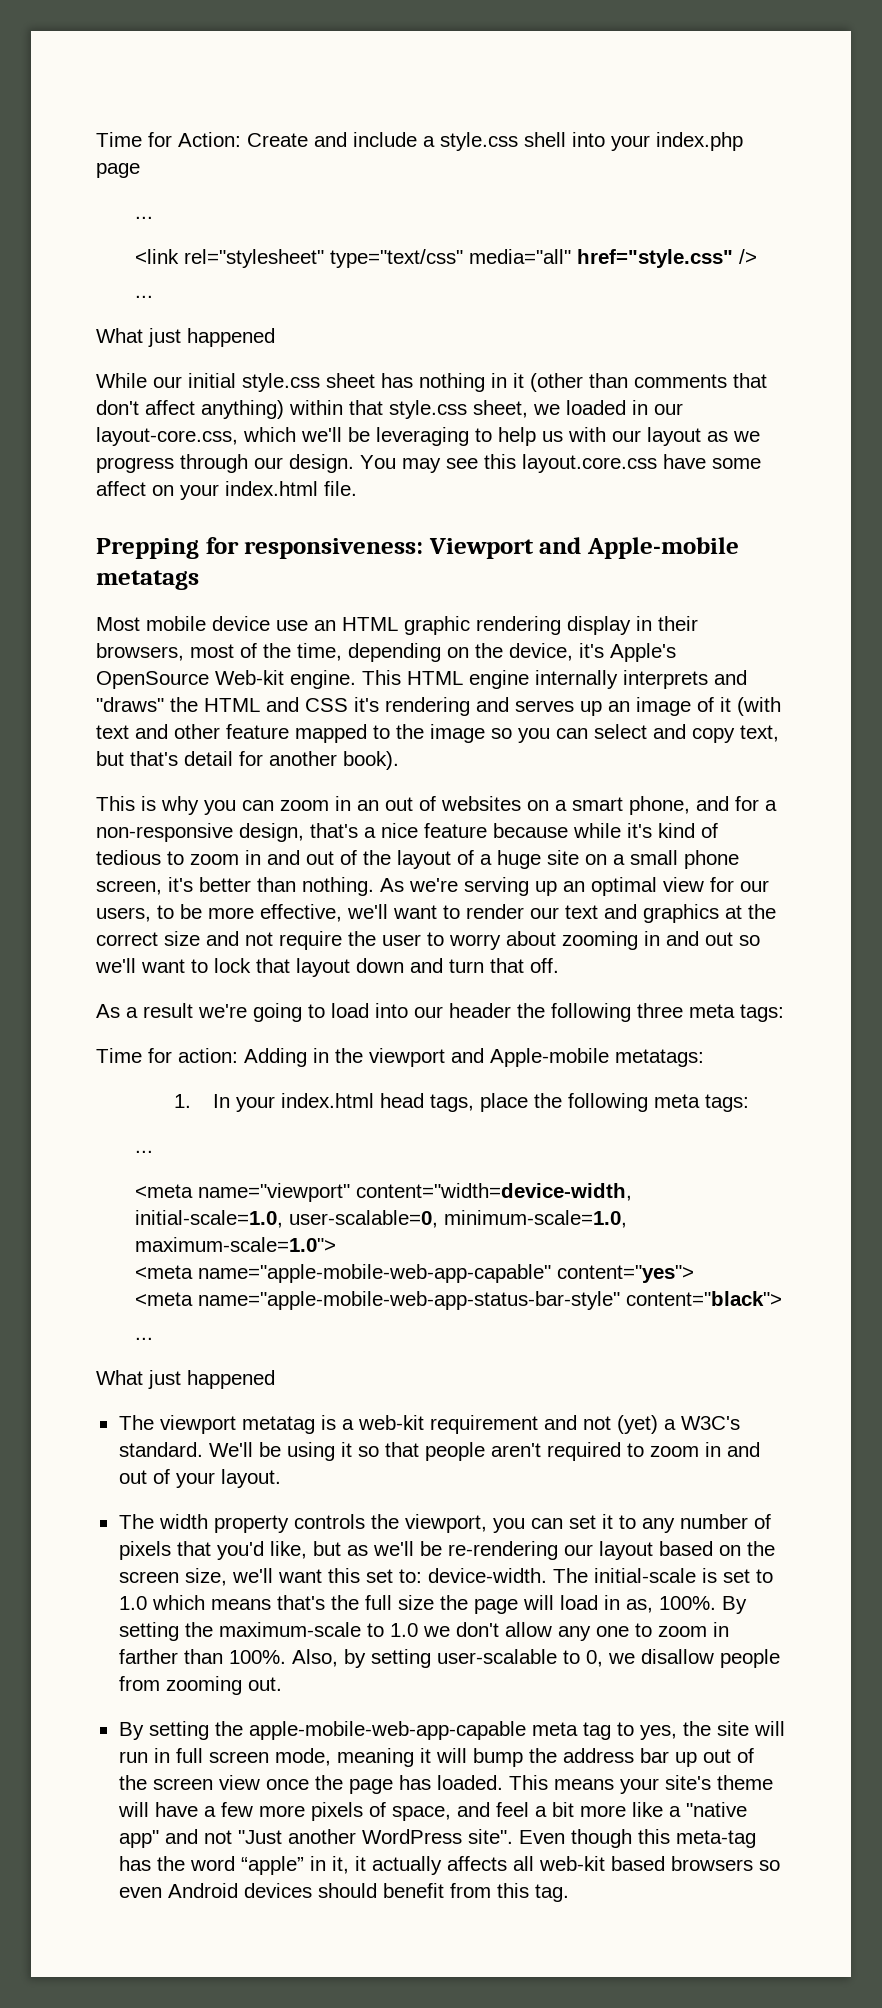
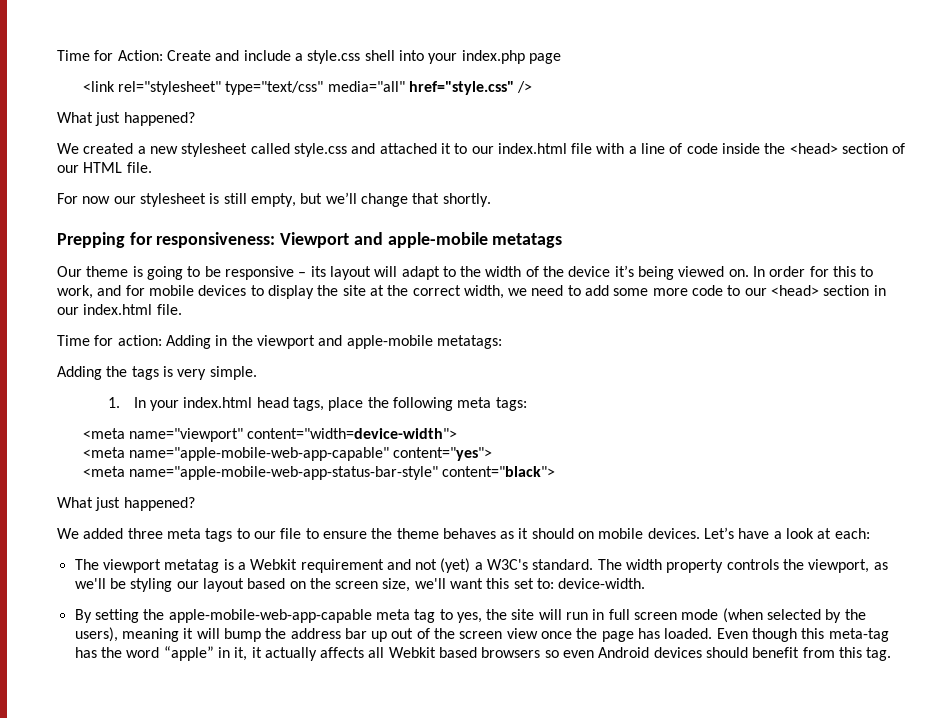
  Time for Action: Create and include a style.css shell into your index.php page
- ...
  <link rel="stylesheet" type="text/css" media="all" href="style.css" />
- ...
- What just happened
- While our initial style.css sheet has nothing in it (other than comments that don't affect anything) within that style.css sheet, we loaded in our layout-core.css, which we'll be leveraging to help us with our layout as we progress through our design. You may see this layout.core.css have some affect on your index.html file.
+ What just happened?
+ We created a new stylesheet called style.css and attached it to our index.html file with a line of code inside the <head> section of our HTML file.
+ For now our stylesheet is still empty, but we’ll change that shortly.
- Prepping for responsiveness: Viewport and Apple-mobile metatags
+ Prepping for responsiveness: Viewport and apple-mobile metatags
- Most mobile device use an HTML graphic rendering display in their browsers, most of the time, depending on the device, it's Apple's OpenSource Web-kit engine. This HTML engine internally interprets and "draws" the HTML and CSS it's rendering and serves up an image of it (with text and other feature mapped to the image so you can select and copy text, but that's detail for another book).
- This is why you can zoom in an out of websites on a smart phone, and for a non-responsive design, that's a nice feature because while it's kind of tedious to zoom in and out of the layout of a huge site on a small phone screen, it's better than nothing. As we're serving up an optimal view for our users, to be more effective, we'll want to render our text and graphics at the correct size and not require the user to worry about zooming in and out so we'll want to lock that layout down and turn that off.
- As a result we're going to load into our header the following three meta tags:
+ Our theme is going to be responsive – its layout will adapt to the width of the device it’s being viewed on. In order for this to work, and for mobile devices to display the site at the correct width, we need to add some more code to our <head> section in our index.html file.
- Time for action: Adding in the viewport and Apple-mobile metatags:
+ Time for action: Adding in the viewport and apple-mobile metatags:
+ Adding the tags is very simple.
  1. In your index.html head tags, place the following meta tags:
- ...
- <meta name="viewport" content="width=device-width, initial-scale=1.0, user-scalable=0, minimum-scale=1.0, maximum-scale=1.0">
+ <meta name="viewport" content="width=device-width">
  <meta name="apple-mobile-web-app-status-bar-style" content="black">
- ...
- What just happened
+ What just happened?
+ We added three meta tags to our file to ensure the theme behaves as it should on mobile devices. Let’s have a look at each:
- The viewport metatag is a web-kit requirement and not (yet) a W3C's standard. We'll be using it so that people aren't required to zoom in and out of your layout.
- The width property controls the viewport, you can set it to any number of pixels that you'd like, but as we'll be re-rendering our layout based on the screen size, we'll want this set to: device-width. The initial-scale is set to 1.0 which means that's the full size the page will load in as, 100%. By setting the maximum-scale to 1.0 we don't allow any one to zoom in farther than 100%. Also, by setting user-scalable to 0, we disallow people from zooming out.
+ The viewport metatag is a Webkit requirement and not (yet) a W3C's standard. The width property controls the viewport, as we'll be styling our layout based on the screen size, we'll want this set to: device-width.
- By setting the apple-mobile-web-app-capable meta tag to yes, the site will run in full screen mode, meaning it will bump the address bar up out of the screen view once the page has loaded.
+ By setting the apple-mobile-web-app-capable meta tag to yes, the site will run in full screen mode (when selected by the users), meaning it will bump the address bar up out of the screen view once the page has loaded.
- This means your site's theme will have a few more pixels of space, and feel a bit more like a "native app" and not "Just another WordPress site".
- Even though this meta-tag has the word “apple” in it, it actually affects all web-kit based browsers so even Android devices should benefit from this tag.
+ Even though this meta-tag has the word “apple” in it, it actually affects all Webkit based browsers so even Android devices should benefit from this tag.

